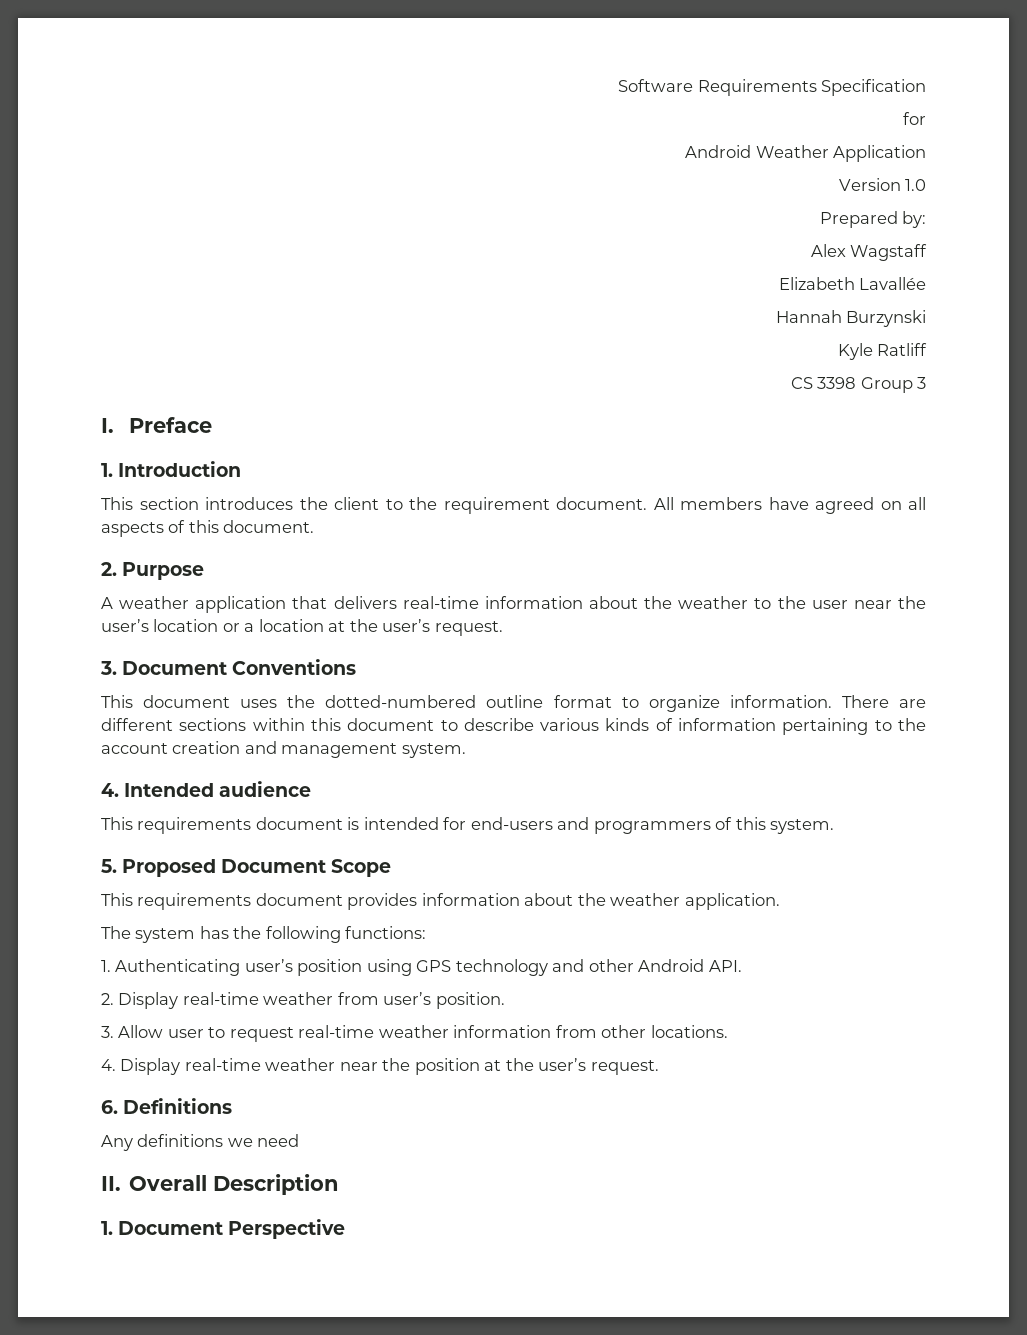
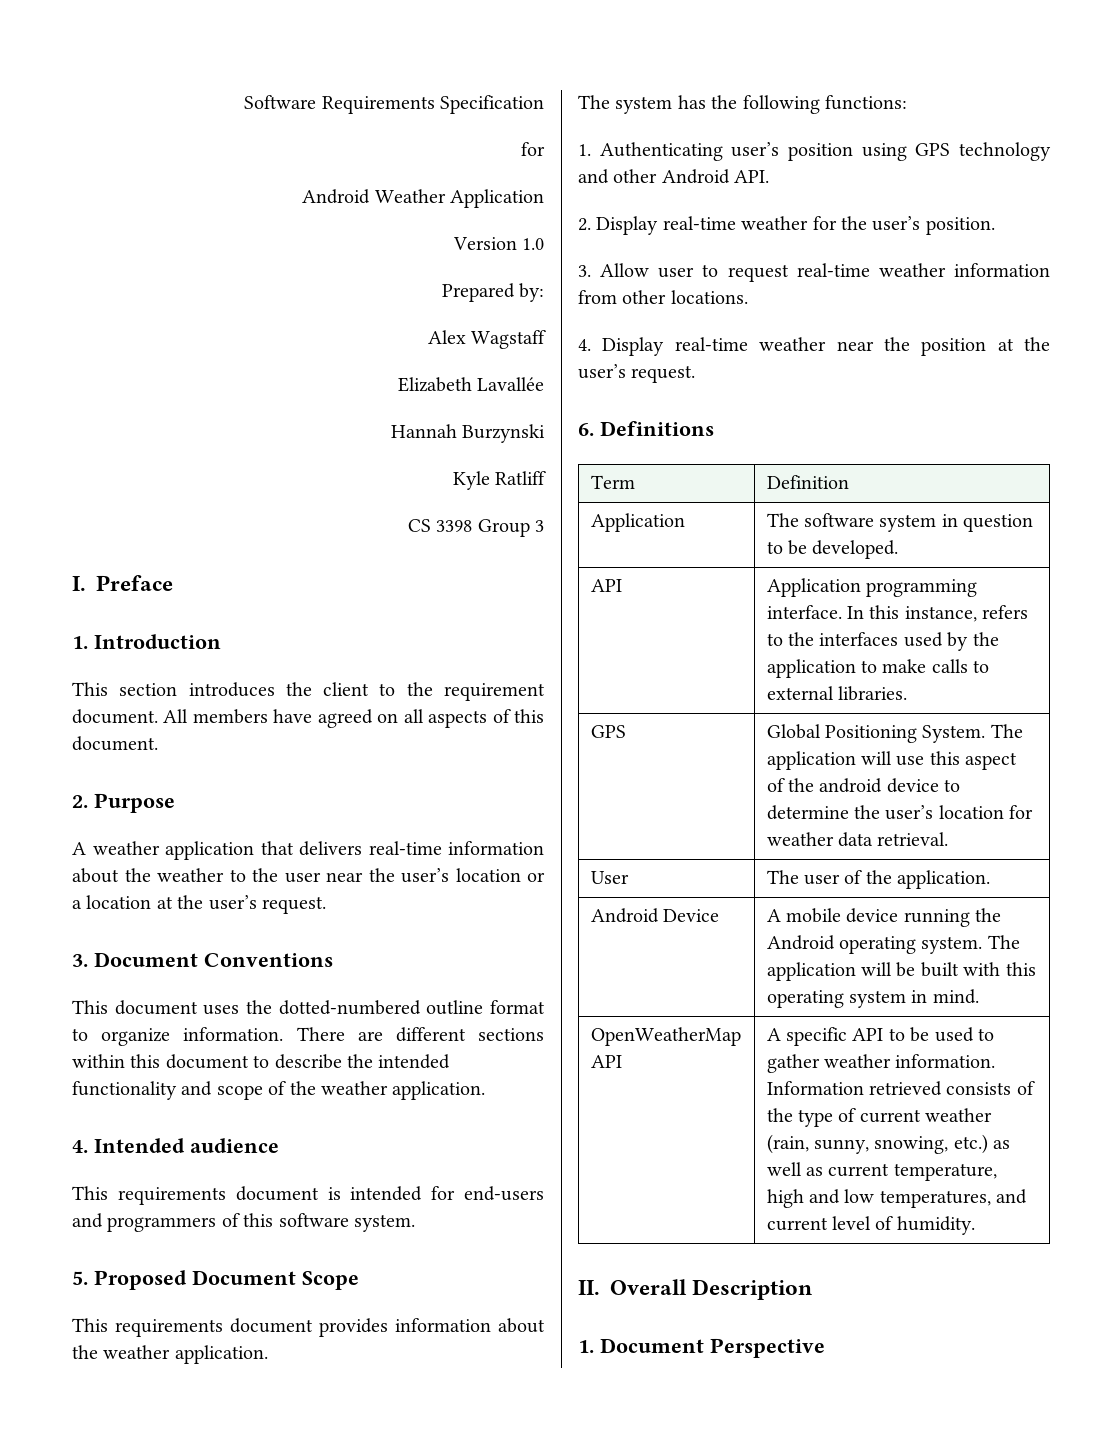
- There are different sections within this document to describe various kinds of information pertaining to the account creation and management system.
+ There are different sections within this document to describe the intended functionality and scope of the weather application.
- This requirements document is intended for end-users and programmers of this system.
+ This requirements document is intended for end-users and programmers of this software system.
- 2. Display real-time weather from user’s position.
+ 2. Display real-time weather for the user’s position.
- Any definitions we need
+ Term | Definition
+ Application | The software system in question to be developed.
+ API | Application programming interface. In this instance, refers to the interfaces used by the application to make calls to external libraries.
+ GPS | Global Positioning System. The application will use this aspect of the android device to determine the user’s location for weather data retrieval.
+ User | The user of the application.
+ Android Device | A mobile device running the Android operating system. The application will be built with this operating system in mind.
+ OpenWeatherMap API | A specific API to be used to gather weather information. Information retrieved consists of the type of current weather (rain, sunny, snowing, etc.) as well as current temperature, high and low temperatures, and current level of humidity.

